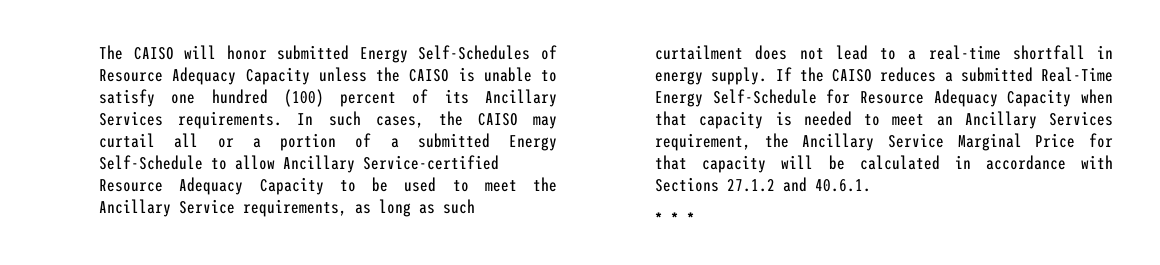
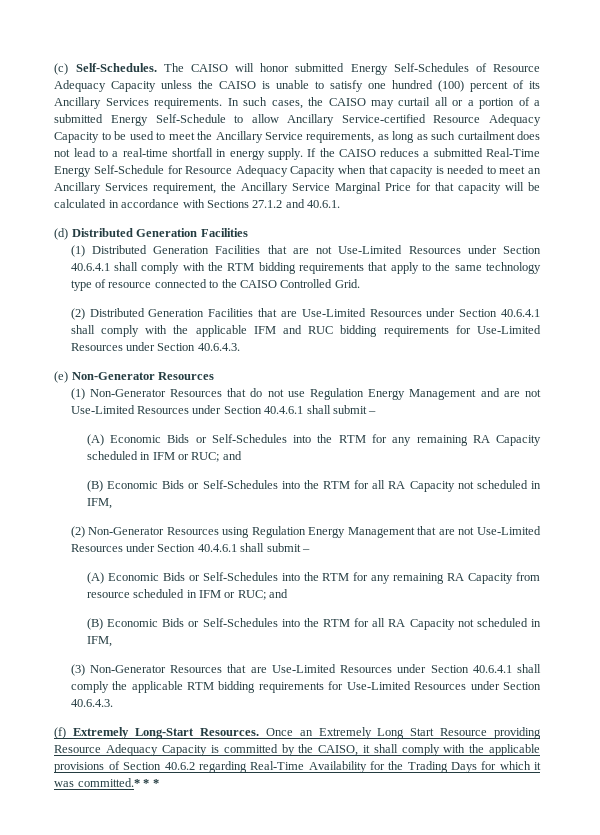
+ (c) Self-Schedules.
- * * *
+ (d) Distributed Generation Facilities
+ (1) Distributed Generation Facilities that are not Use-Limited Resources under Section 40.6.4.1 shall comply with the RTM bidding requirements that apply to the same technology type of resource connected to the CAISO Controlled Grid.
+ (2) Distributed Generation Facilities that are Use-Limited Resources under Section 40.6.4.1 shall comply with the applicable IFM and RUC bidding requirements for Use-Limited Resources under Section 40.6.4.3.
+ (e) Non-Generator Resources
+ (1) Non-Generator Resources that do not use Regulation Energy Management and are not Use-Limited Resources under Section 40.4.6.1 shall submit –
+ (A) Economic Bids or Self-Schedules into the RTM for any remaining RA Capacity scheduled in IFM or RUC; and
+ (B) Economic Bids or Self-Schedules into the RTM for all RA Capacity not scheduled in IFM,
+ (2) Non-Generator Resources using Regulation Energy Management that are not Use-Limited Resources under Section 40.4.6.1 shall submit –
+ (A) Economic Bids or Self-Schedules into the RTM for any remaining RA Capacity from resource scheduled in IFM or RUC; and
+ (B) Economic Bids or Self-Schedules into the RTM for all RA Capacity not scheduled in IFM,
+ (3) Non-Generator Resources that are Use-Limited Resources under Section 40.6.4.1 shall comply the applicable RTM bidding requirements for Use-Limited Resources under Section 40.6.4.3.
+ (f) Extremely Long-Start Resources. Once an Extremely Long Start Resource providing Resource Adequacy Capacity is committed by the CAISO, it shall comply with the applicable provisions of Section 40.6.2 regarding Real-Time Availability for the Trading Days for which it was committed.* * *

